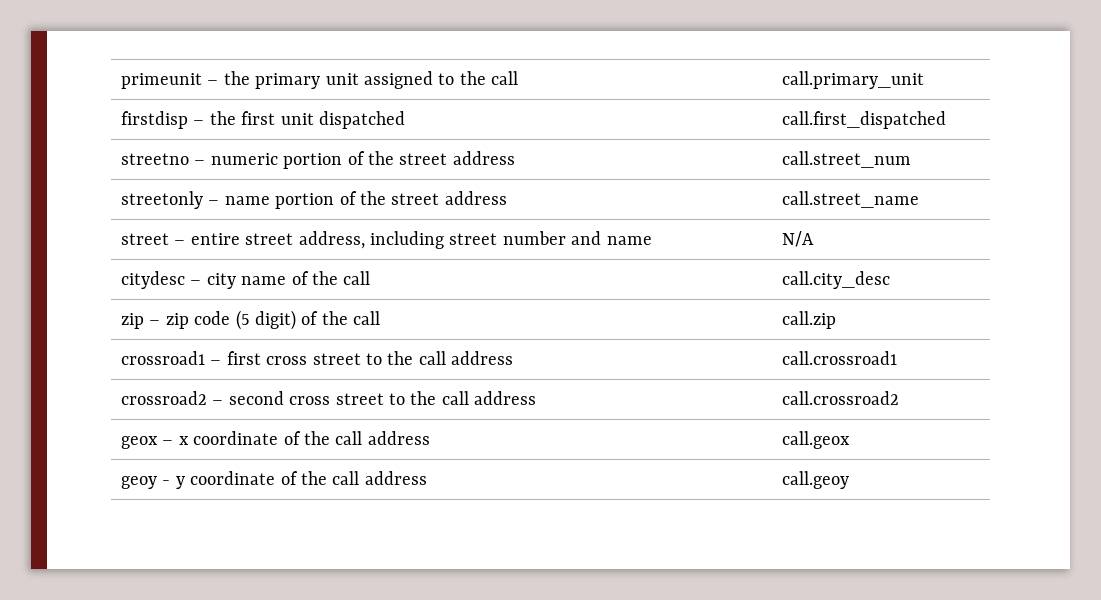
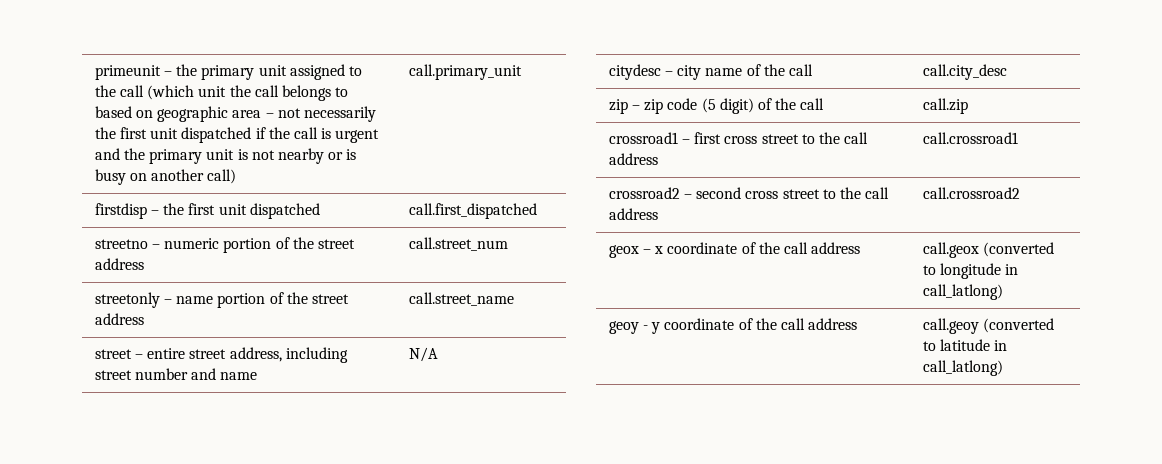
- primeunit – the primary unit assigned to the call
+ primeunit – the primary unit assigned to the call (which unit the call belongs to based on geographic area – not necessarily the first unit dispatched if the call is urgent and the primary unit is not nearby or is busy on another call)
- geox – x coordinate of the call address | call.geox
+ geox – x coordinate of the call address | call.geox (converted to longitude in call_latlong)
- geoy - y coordinate of the call address | call.geoy
+ geoy - y coordinate of the call address | call.geoy (converted to latitude in call_latlong)

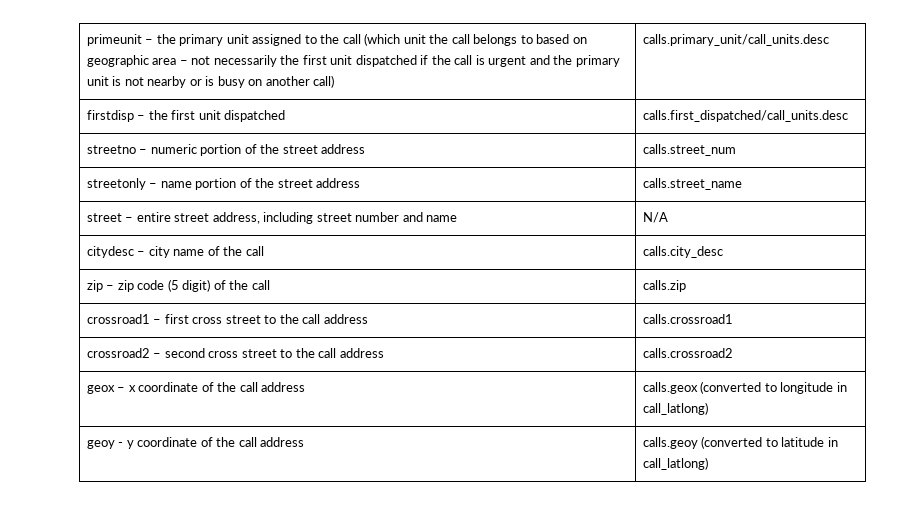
- call.primary_unit
+ calls.primary_unit/call_units.desc
- firstdisp – the first unit dispatched | call.first_dispatched
+ firstdisp – the first unit dispatched | calls.first_dispatched/call_units.desc
- streetno – numeric portion of the street address | call.street_num
+ streetno – numeric portion of the street address | calls.street_num
- streetonly – name portion of the street address | call.street_name
+ streetonly – name portion of the street address | calls.street_name
- citydesc – city name of the call | call.city_desc
+ citydesc – city name of the call | calls.city_desc
- zip – zip code (5 digit) of the call | call.zip
+ zip – zip code (5 digit) of the call | calls.zip
- crossroad1 – first cross street to the call address | call.crossroad1
+ crossroad1 – first cross street to the call address | calls.crossroad1
- crossroad2 – second cross street to the call address | call.crossroad2
+ crossroad2 – second cross street to the call address | calls.crossroad2
- geox – x coordinate of the call address | call.geox (converted to longitude in call_latlong)
+ geox – x coordinate of the call address | calls.geox (converted to longitude in call_latlong)
- geoy - y coordinate of the call address | call.geoy (converted to latitude in call_latlong)
+ geoy - y coordinate of the call address | calls.geoy (converted to latitude in call_latlong)

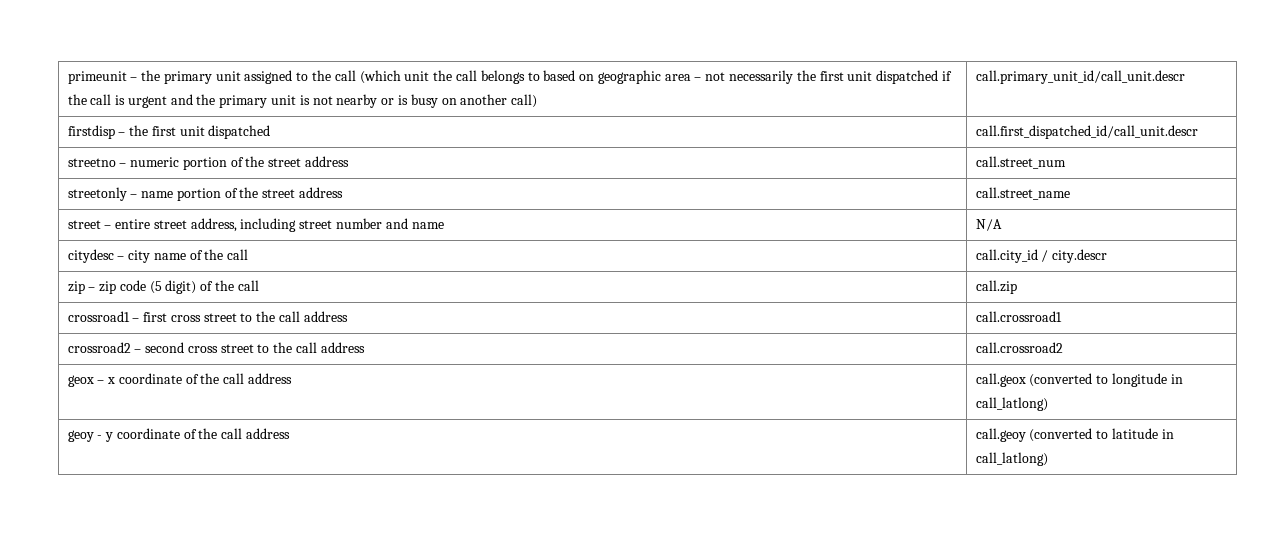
- calls.primary_unit/call_units.desc
+ call.primary_unit_id/call_unit.descr
- firstdisp – the first unit dispatched | calls.first_dispatched/call_units.desc
+ firstdisp – the first unit dispatched | call.first_dispatched_id/call_unit.descr
- streetno – numeric portion of the street address | calls.street_num
+ streetno – numeric portion of the street address | call.street_num
- streetonly – name portion of the street address | calls.street_name
+ streetonly – name portion of the street address | call.street_name
- citydesc – city name of the call | calls.city_desc
+ citydesc – city name of the call | call.city_id / city.descr
- zip – zip code (5 digit) of the call | calls.zip
+ zip – zip code (5 digit) of the call | call.zip
- crossroad1 – first cross street to the call address | calls.crossroad1
+ crossroad1 – first cross street to the call address | call.crossroad1
- crossroad2 – second cross street to the call address | calls.crossroad2
+ crossroad2 – second cross street to the call address | call.crossroad2
- geox – x coordinate of the call address | calls.geox (converted to longitude in call_latlong)
+ geox – x coordinate of the call address | call.geox (converted to longitude in call_latlong)
- geoy - y coordinate of the call address | calls.geoy (converted to latitude in call_latlong)
+ geoy - y coordinate of the call address | call.geoy (converted to latitude in call_latlong)

